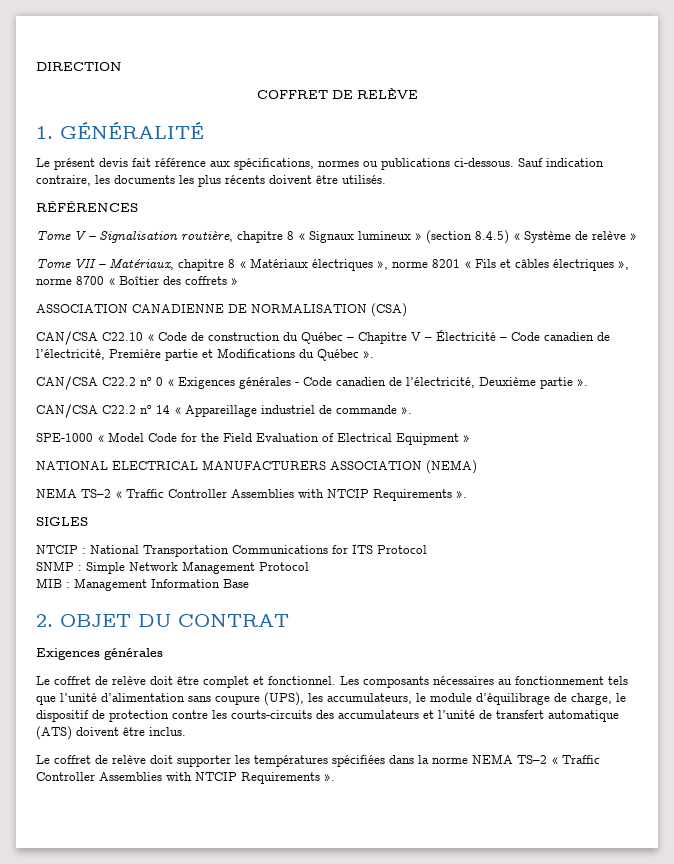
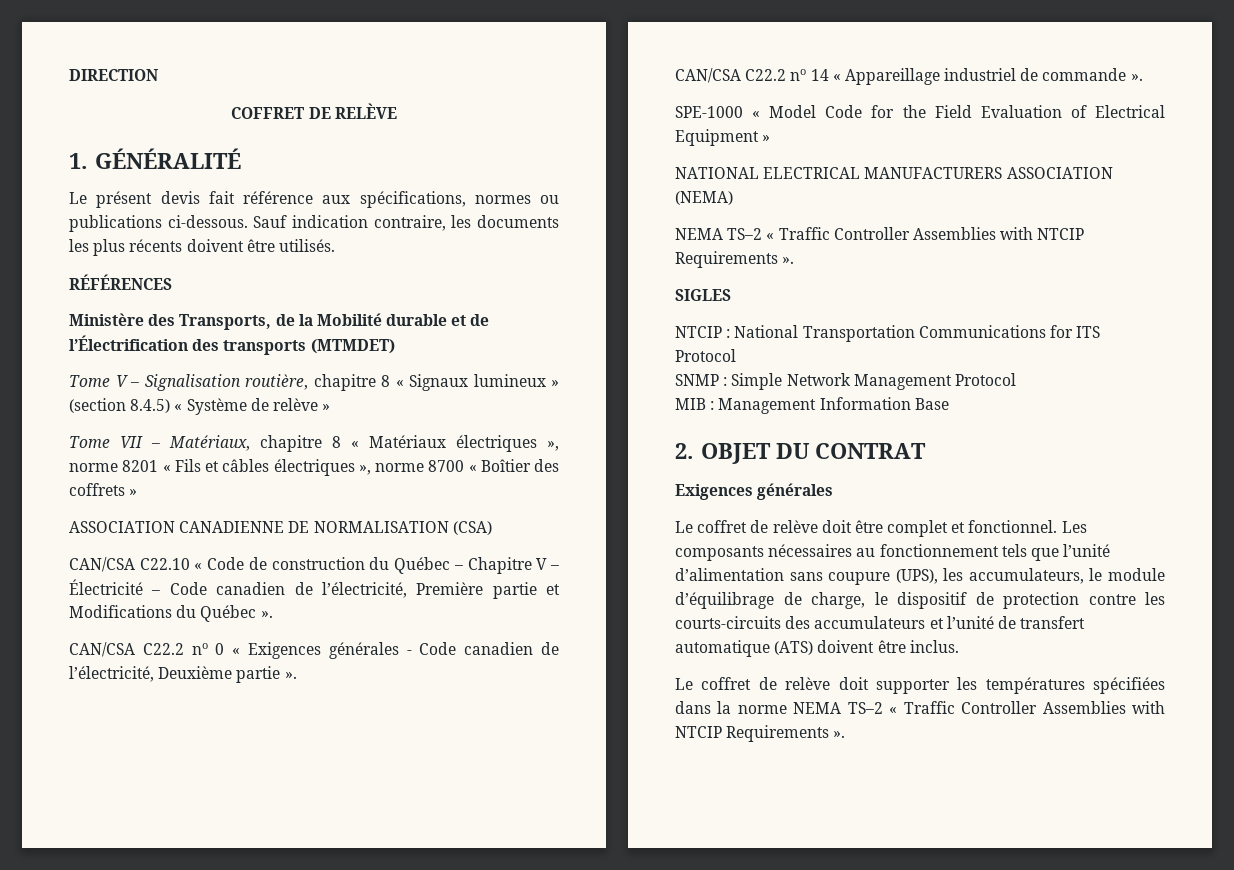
+ Ministère des Transports, de la Mobilité durable et de l’Électrification des transports (MTMDET)

